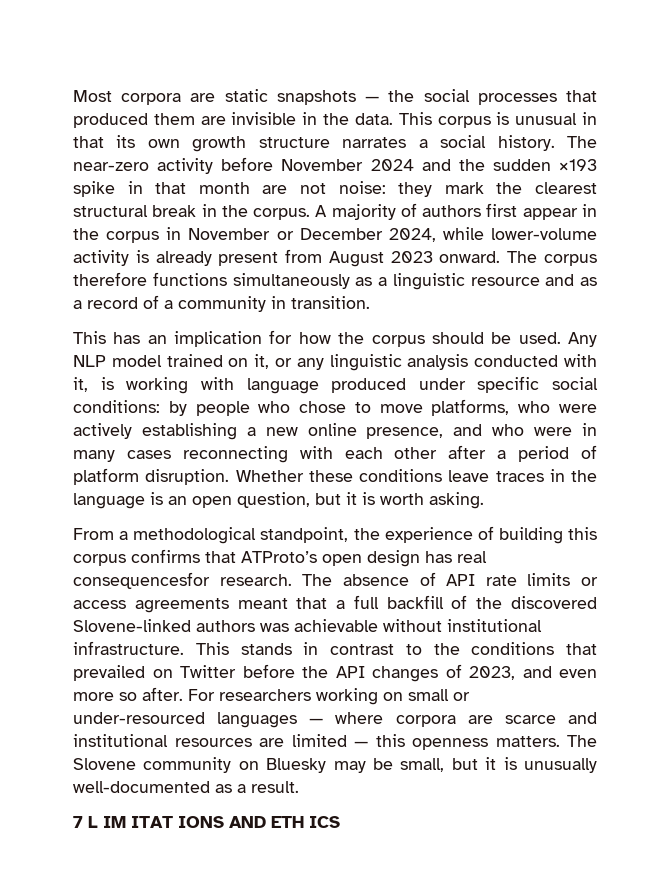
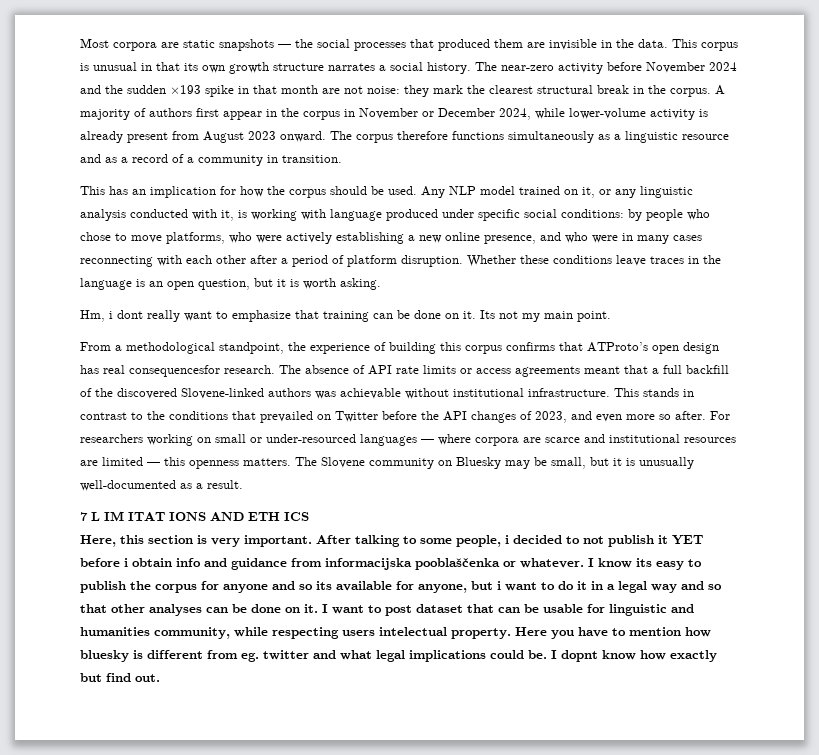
+ Hm, i dont really want to emphasize that training can be done on it. Its not my main point.
+ Here, this section is very important. After talking to some people, i decided to not publish it YET before i obtain info and guidance from informacijska pooblaščenka or whatever. I know its easy to publish the corpus for anyone and so its available for anyone, but i want to do it in a legal way and so that other analyses can be done on it. I want to post dataset that can be usable for linguistic and humanities community, while respecting users intelectual property. Here you have to mention how bluesky is different from eg. twitter and what legal implications could be. I dopnt know how exactly but find out.

